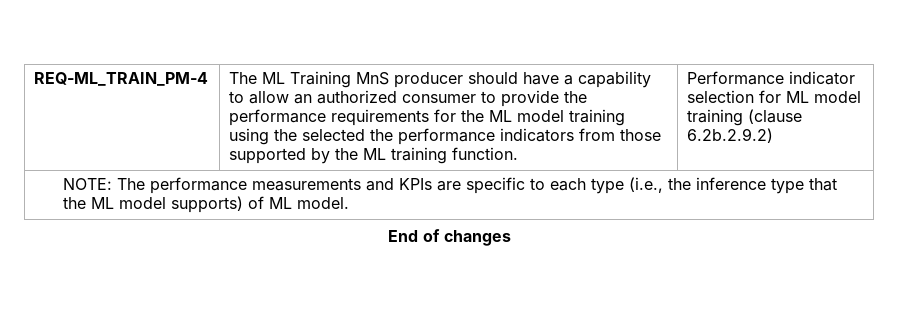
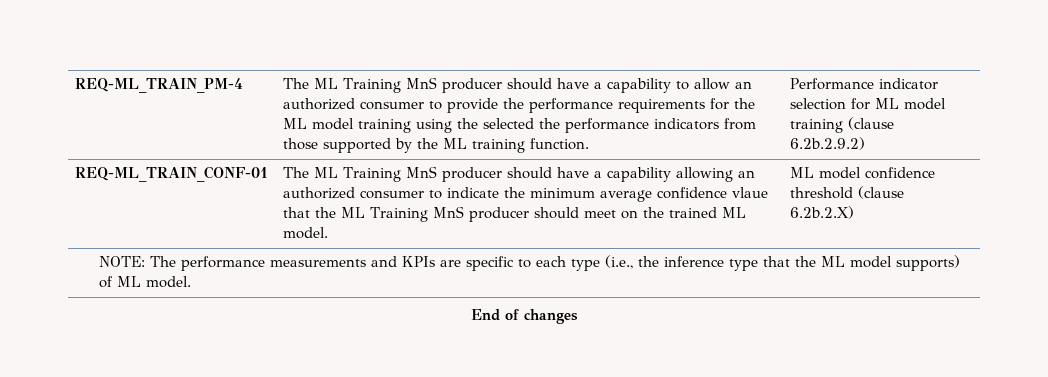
+ REQ-ML_TRAIN_CONF-01 | The ML Training MnS producer should have a capability allowing an authorized consumer to indicate the minimum average confidence vlaue that the ML Training MnS producer should meet on the trained ML model. | ML model confidence threshold (clause 6.2b.2.X)

